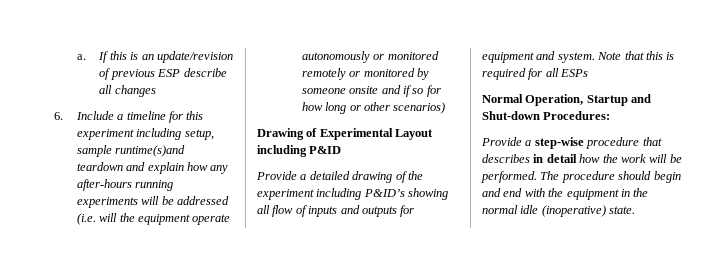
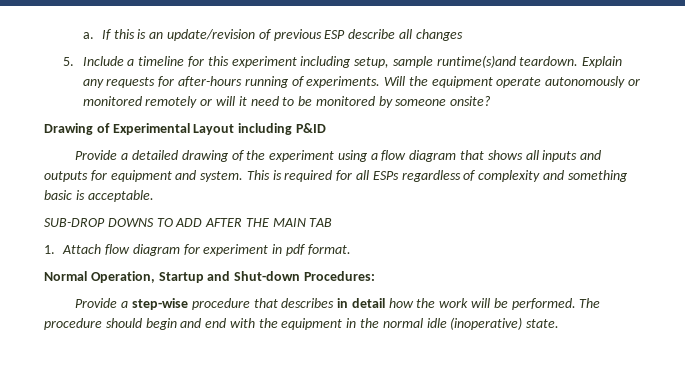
- 6. Include a timeline for this experiment including setup, sample runtime(s)and teardown and explain how any after-hours running experiments will be addressed (i.e. will the equipment operate autonomously or monitored remotely or monitored by someone onsite and if so for how long or other scenarios)
+ 5. Include a timeline for this experiment including setup, sample runtime(s)and teardown. Explain any requests for after-hours running of experiments. Will the equipment operate autonomously or monitored remotely or will it need to be monitored by someone onsite?
- Provide a detailed drawing of the experiment including P&ID’s showing all flow of inputs and outputs for equipment and system.
+ Provide a detailed drawing of the experiment using a flow diagram that shows all inputs and outputs for equipment and system.
- Note that this is required for all ESPs
+ This is required for all ESPs regardless of complexity and something basic is acceptable.
+ SUB-DROP DOWNS TO ADD AFTER THE MAIN TAB
+ 1. Attach flow diagram for experiment in pdf format.

